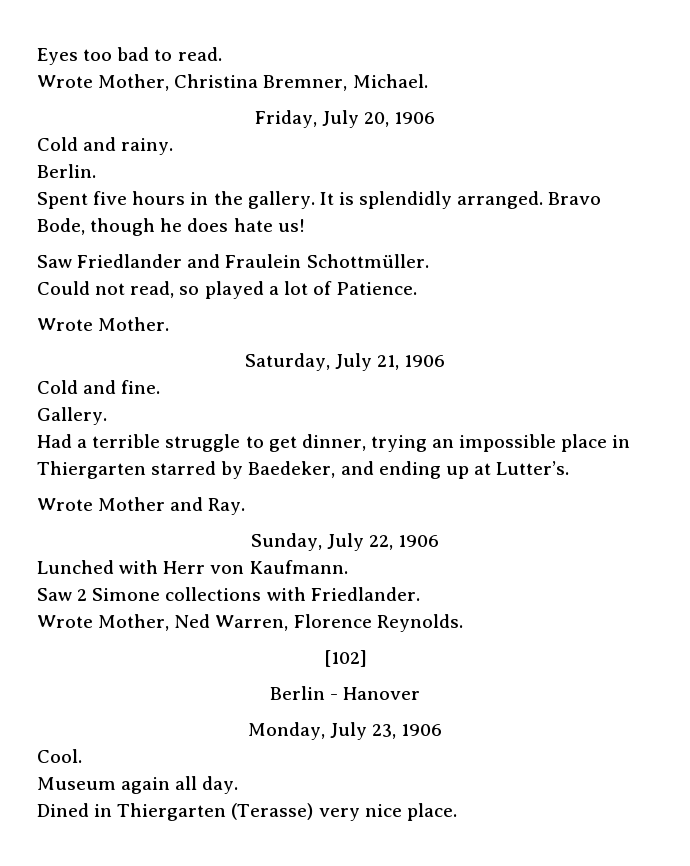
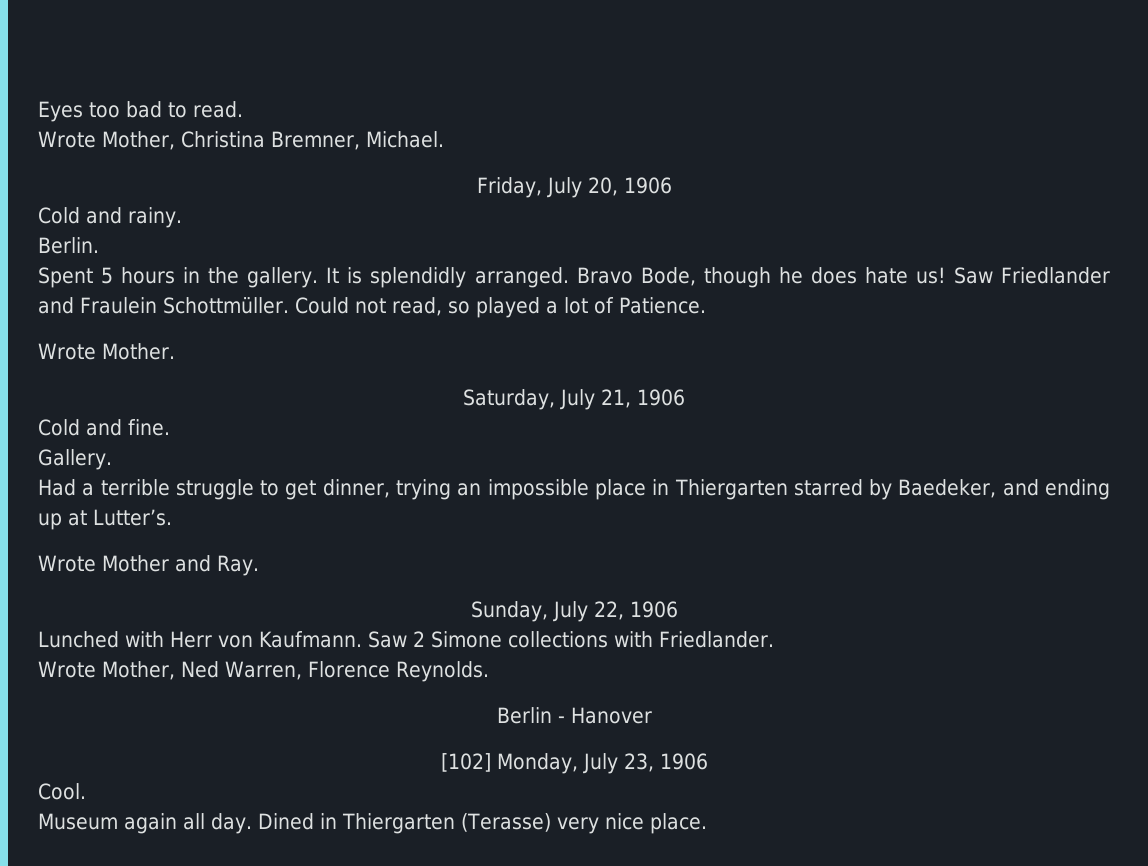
- Spent five hours in the gallery.
+ Spent 5 hours in the gallery.
- Bravo Bode, though he does hate us!
- Saw Friedlander and Fraulein Schottmüller.
- Could not read, so played a lot of Patience.
+ Bravo Bode, though he does hate us! Saw Friedlander and Fraulein Schottmüller. Could not read, so played a lot of Patience.
- Lunched with Herr von Kaufmann.
- Saw 2 Simone collections with Friedlander.
+ Lunched with Herr von Kaufmann. Saw 2 Simone collections with Friedlander.
- [102]
- Monday, July 23, 1906
+ [102] Monday, July 23, 1906
- Museum again all day.
- Dined in Thiergarten (Terasse) very nice place.
+ Museum again all day. Dined in Thiergarten (Terasse) very nice place.

